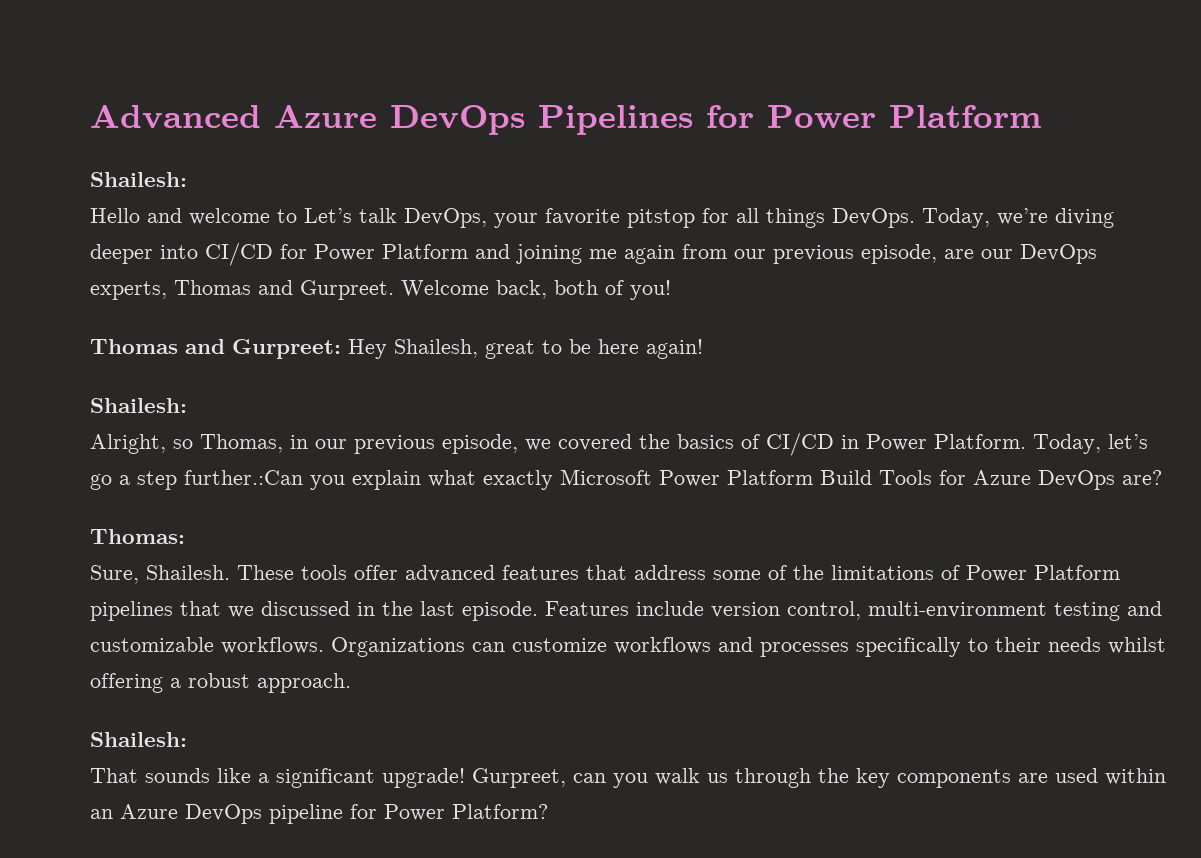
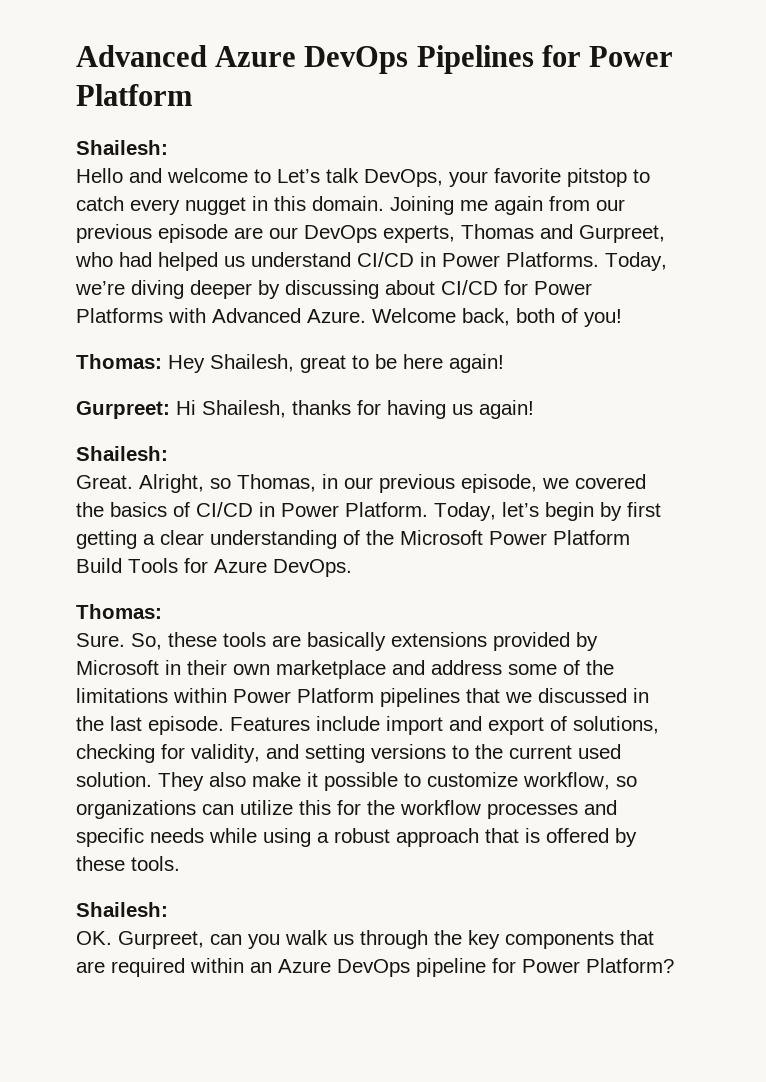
- Hello and welcome to Let’s talk DevOps, your favorite pitstop for all things DevOps. Today, we’re diving deeper into CI/CD for Power Platform and joining me again from our previous episode, are our DevOps experts, Thomas and Gurpreet.
+ Hello and welcome to Let’s talk DevOps, your favorite pitstop to catch every nugget in this domain. Joining me again from our previous episode are our DevOps experts, Thomas and Gurpreet, who had helped us understand CI/CD in Power Platforms. Today, we’re diving deeper by discussing about CI/CD for Power Platforms with Advanced Azure.
- Thomas and Gurpreet: Hey Shailesh, great to be here again!
+ Thomas: Hey Shailesh, great to be here again!
+ Gurpreet: Hi Shailesh, thanks for having us again!
  Shailesh:
- Alright, so Thomas, in our previous episode, we covered the basics of CI/CD in Power Platform.
+ Great. Alright, so Thomas, in our previous episode, we covered the basics of CI/CD in Power Platform.
- Today, let’s go a step further.:Can you explain what exactly Microsoft Power Platform Build Tools for Azure DevOps are?
+ Today, let’s begin by first getting a clear understanding of the Microsoft Power Platform Build Tools for Azure DevOps.
- Sure, Shailesh. These tools offer advanced features that address some of the limitations of Power Platform pipelines that we discussed in the last episode.
+ Sure. So, these tools are basically extensions provided by Microsoft in their own marketplace and address some of the limitations within Power Platform pipelines that we discussed in the last episode.
- Features include version control, multi-environment testing and customizable workflows. Organizations can customize workflows and processes specifically to their needs whilst offering a robust approach.
+ Features include import and export of solutions, checking for validity, and setting versions to the current used solution. They also make it possible to customize workflow, so organizations can utilize this for the workflow processes and specific needs while using a robust approach that is offered by these tools.
  Shailesh:
- That sounds like a significant upgrade! Gurpreet, can you walk us through the key components are used within an Azure DevOps pipeline for Power Platform?
+ OK. Gurpreet, can you walk us through the key components that are required within an Azure DevOps pipeline for Power Platform?

